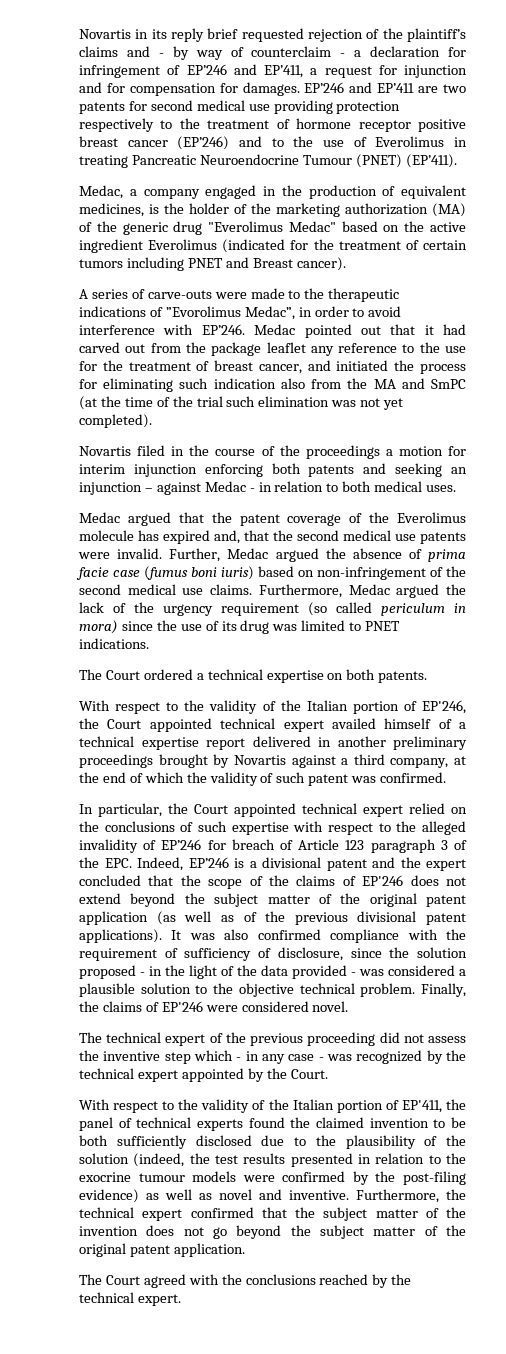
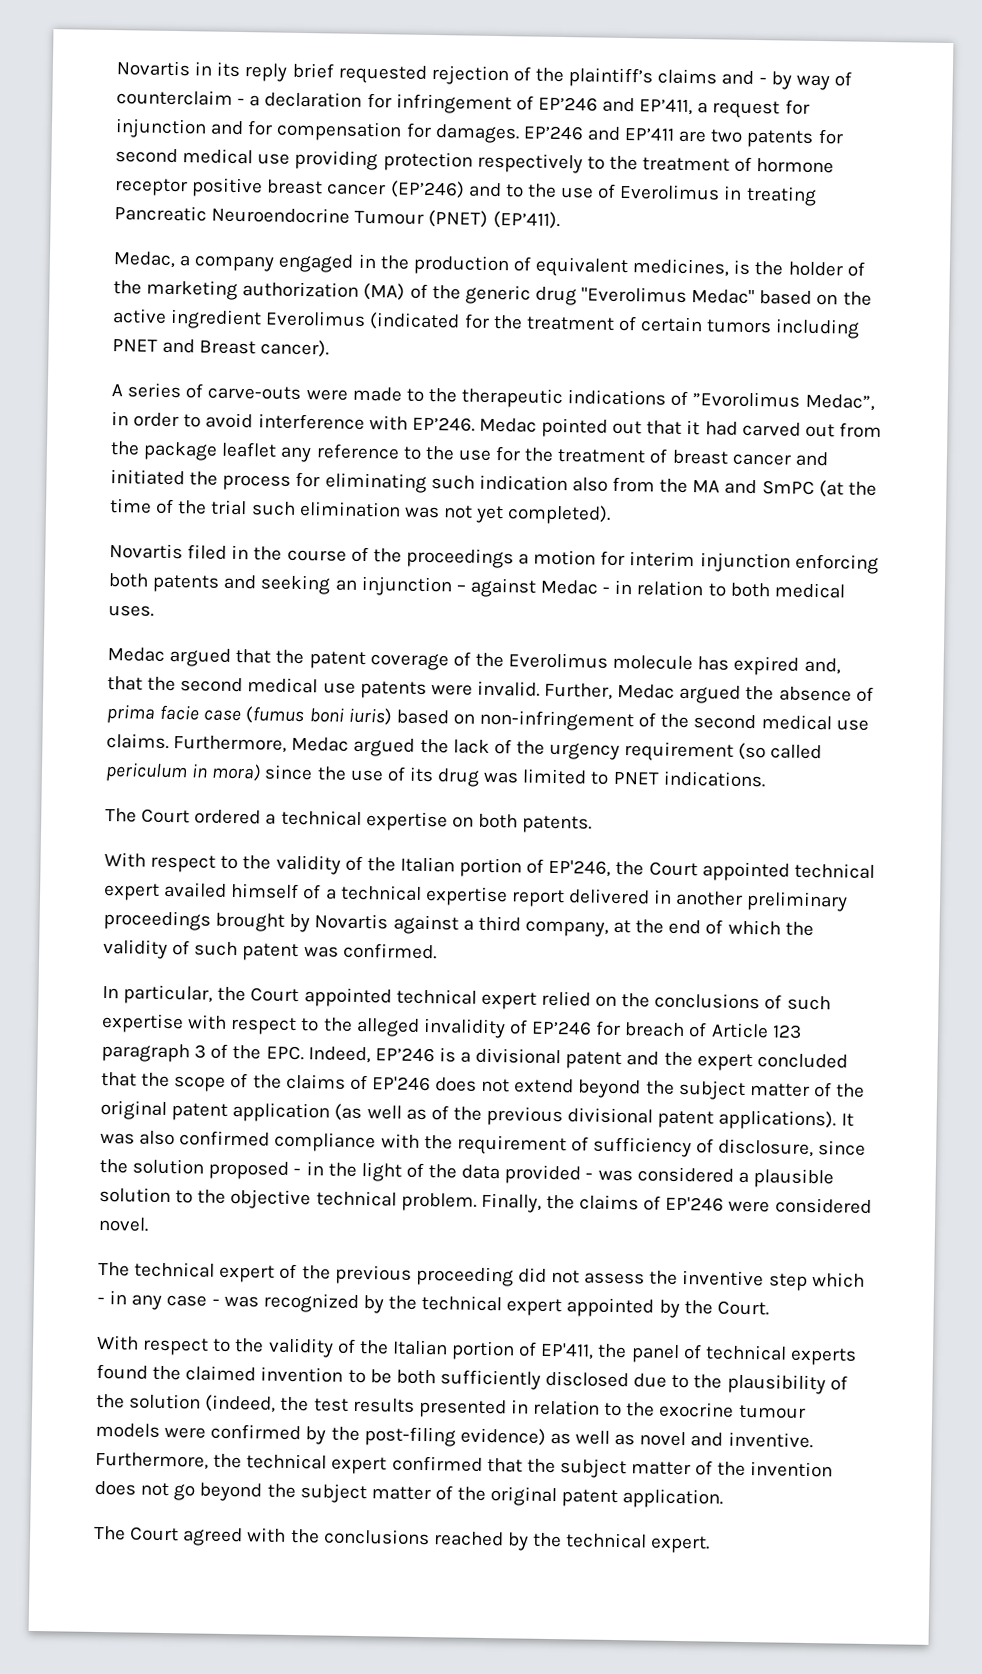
- Medac pointed out that it had carved out from the package leaflet any reference to the use for the treatment of breast cancer, and initiated the process for eliminating such indication also from the MA and SmPC (at the time of the trial such elimination was not yet completed).
+ Medac pointed out that it had carved out from the package leaflet any reference to the use for the treatment of breast cancer and initiated the process for eliminating such indication also from the MA and SmPC (at the time of the trial such elimination was not yet completed).

